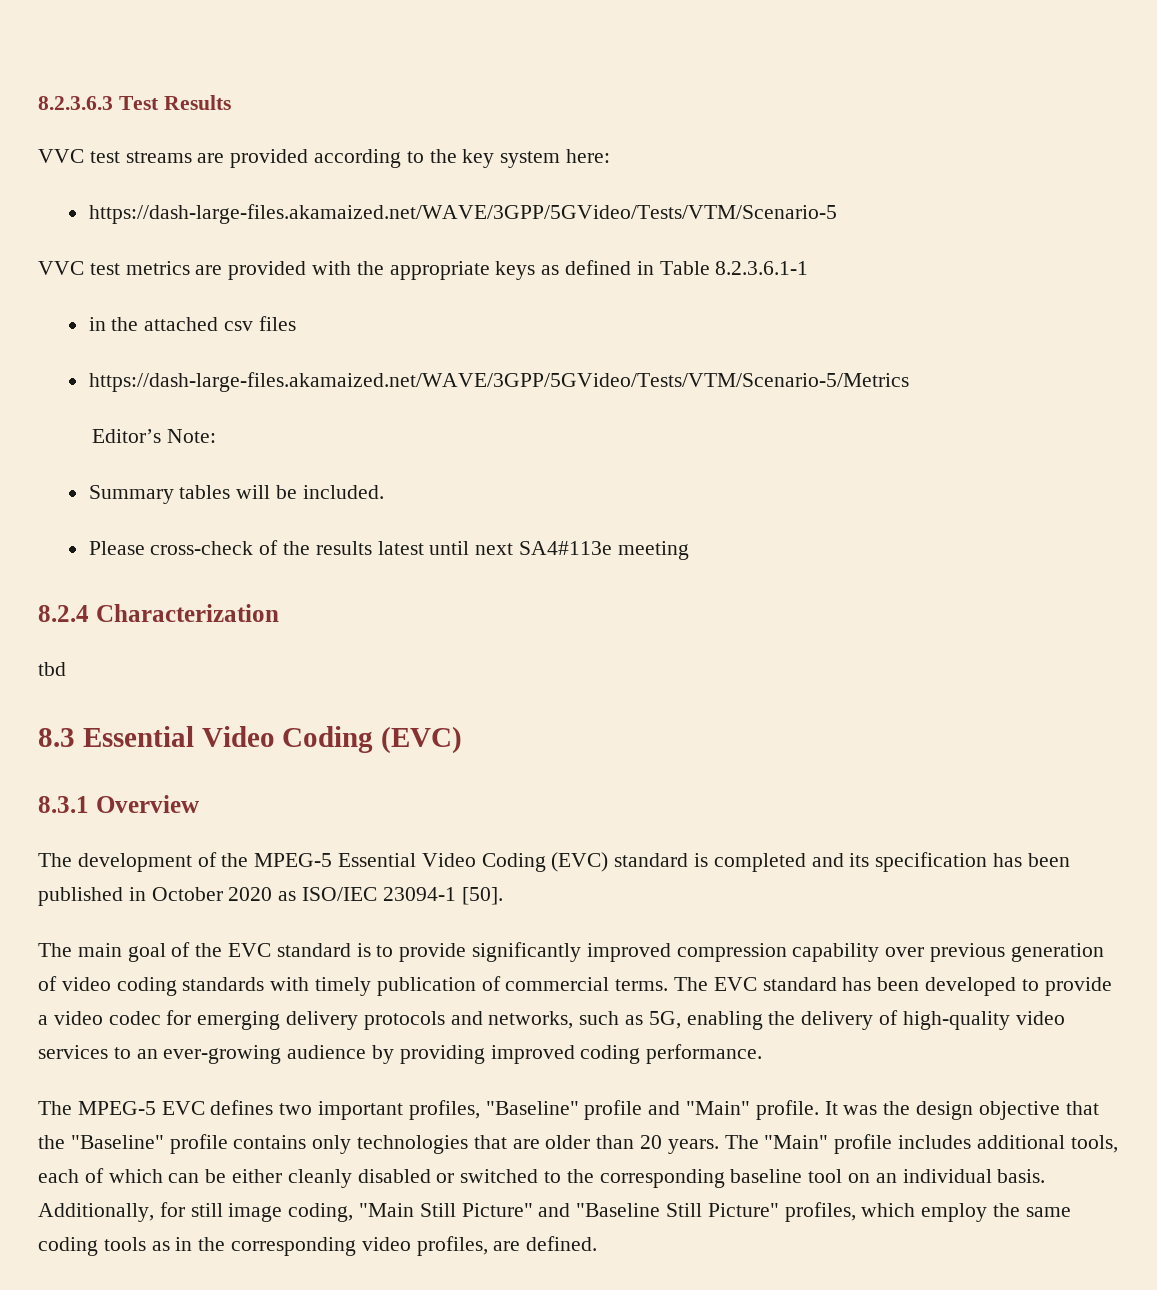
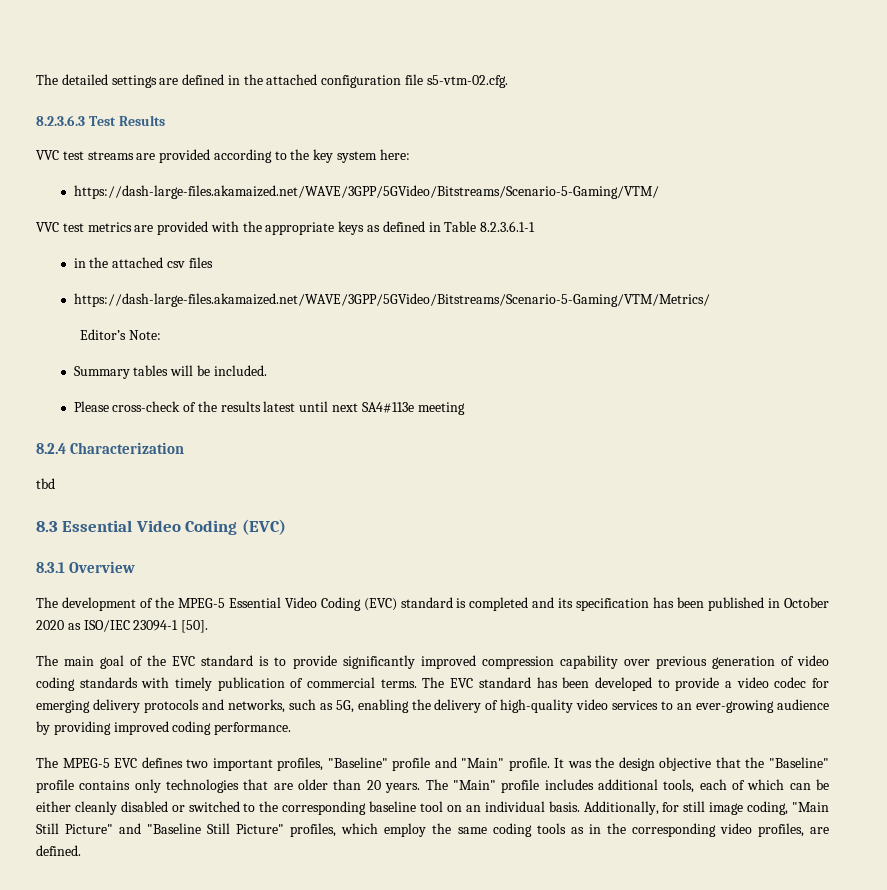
+ The detailed settings are defined in the attached configuration file s5-vtm-02.cfg.
- https://dash-large-files.akamaized.net/WAVE/3GPP/5GVideo/Tests/VTM/Scenario-5
+ https://dash-large-files.akamaized.net/WAVE/3GPP/5GVideo/Bitstreams/Scenario-5-Gaming/VTM/
- https://dash-large-files.akamaized.net/WAVE/3GPP/5GVideo/Tests/VTM/Scenario-5/Metrics
+ https://dash-large-files.akamaized.net/WAVE/3GPP/5GVideo/Bitstreams/Scenario-5-Gaming/VTM/Metrics/

